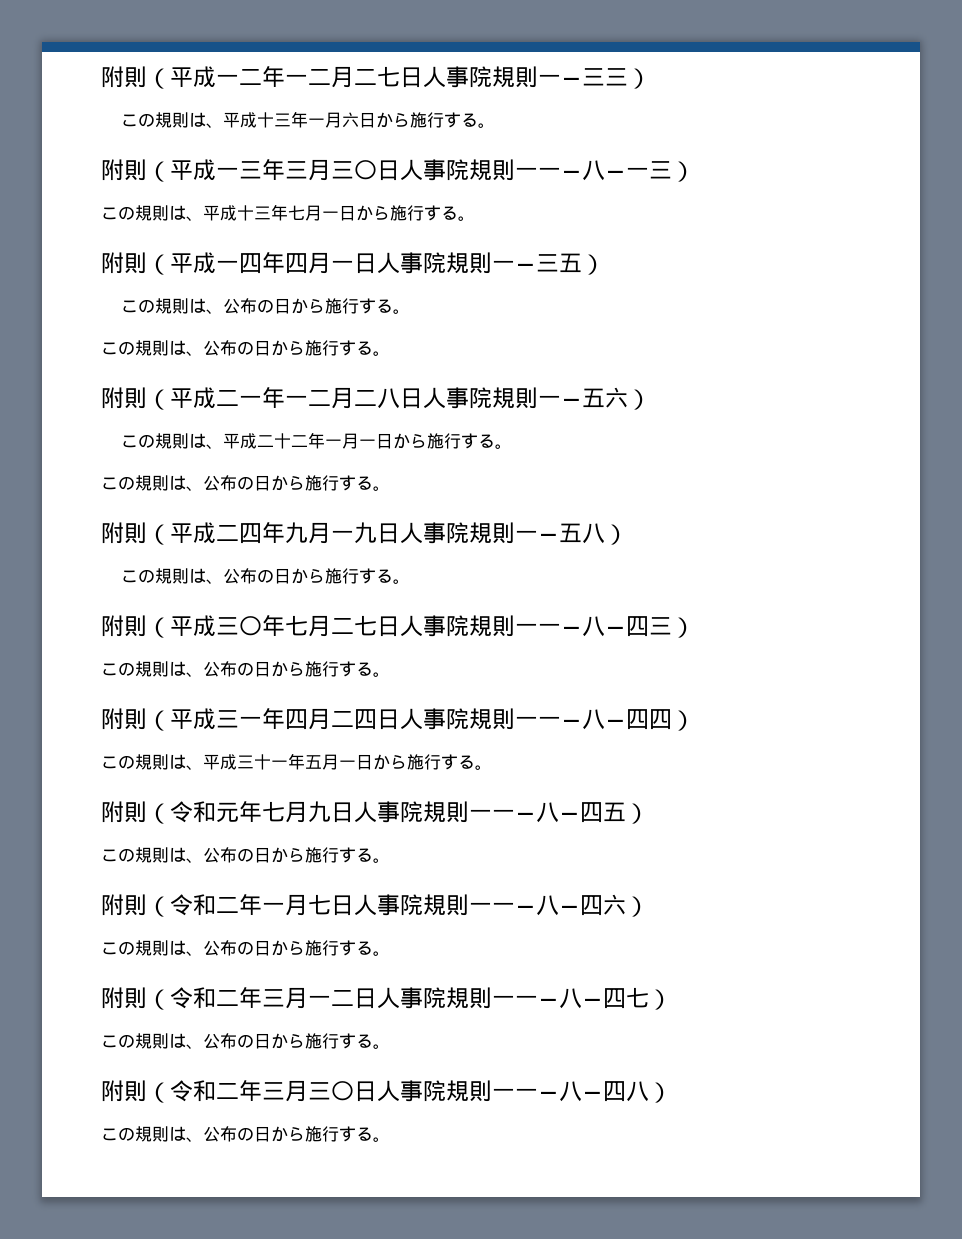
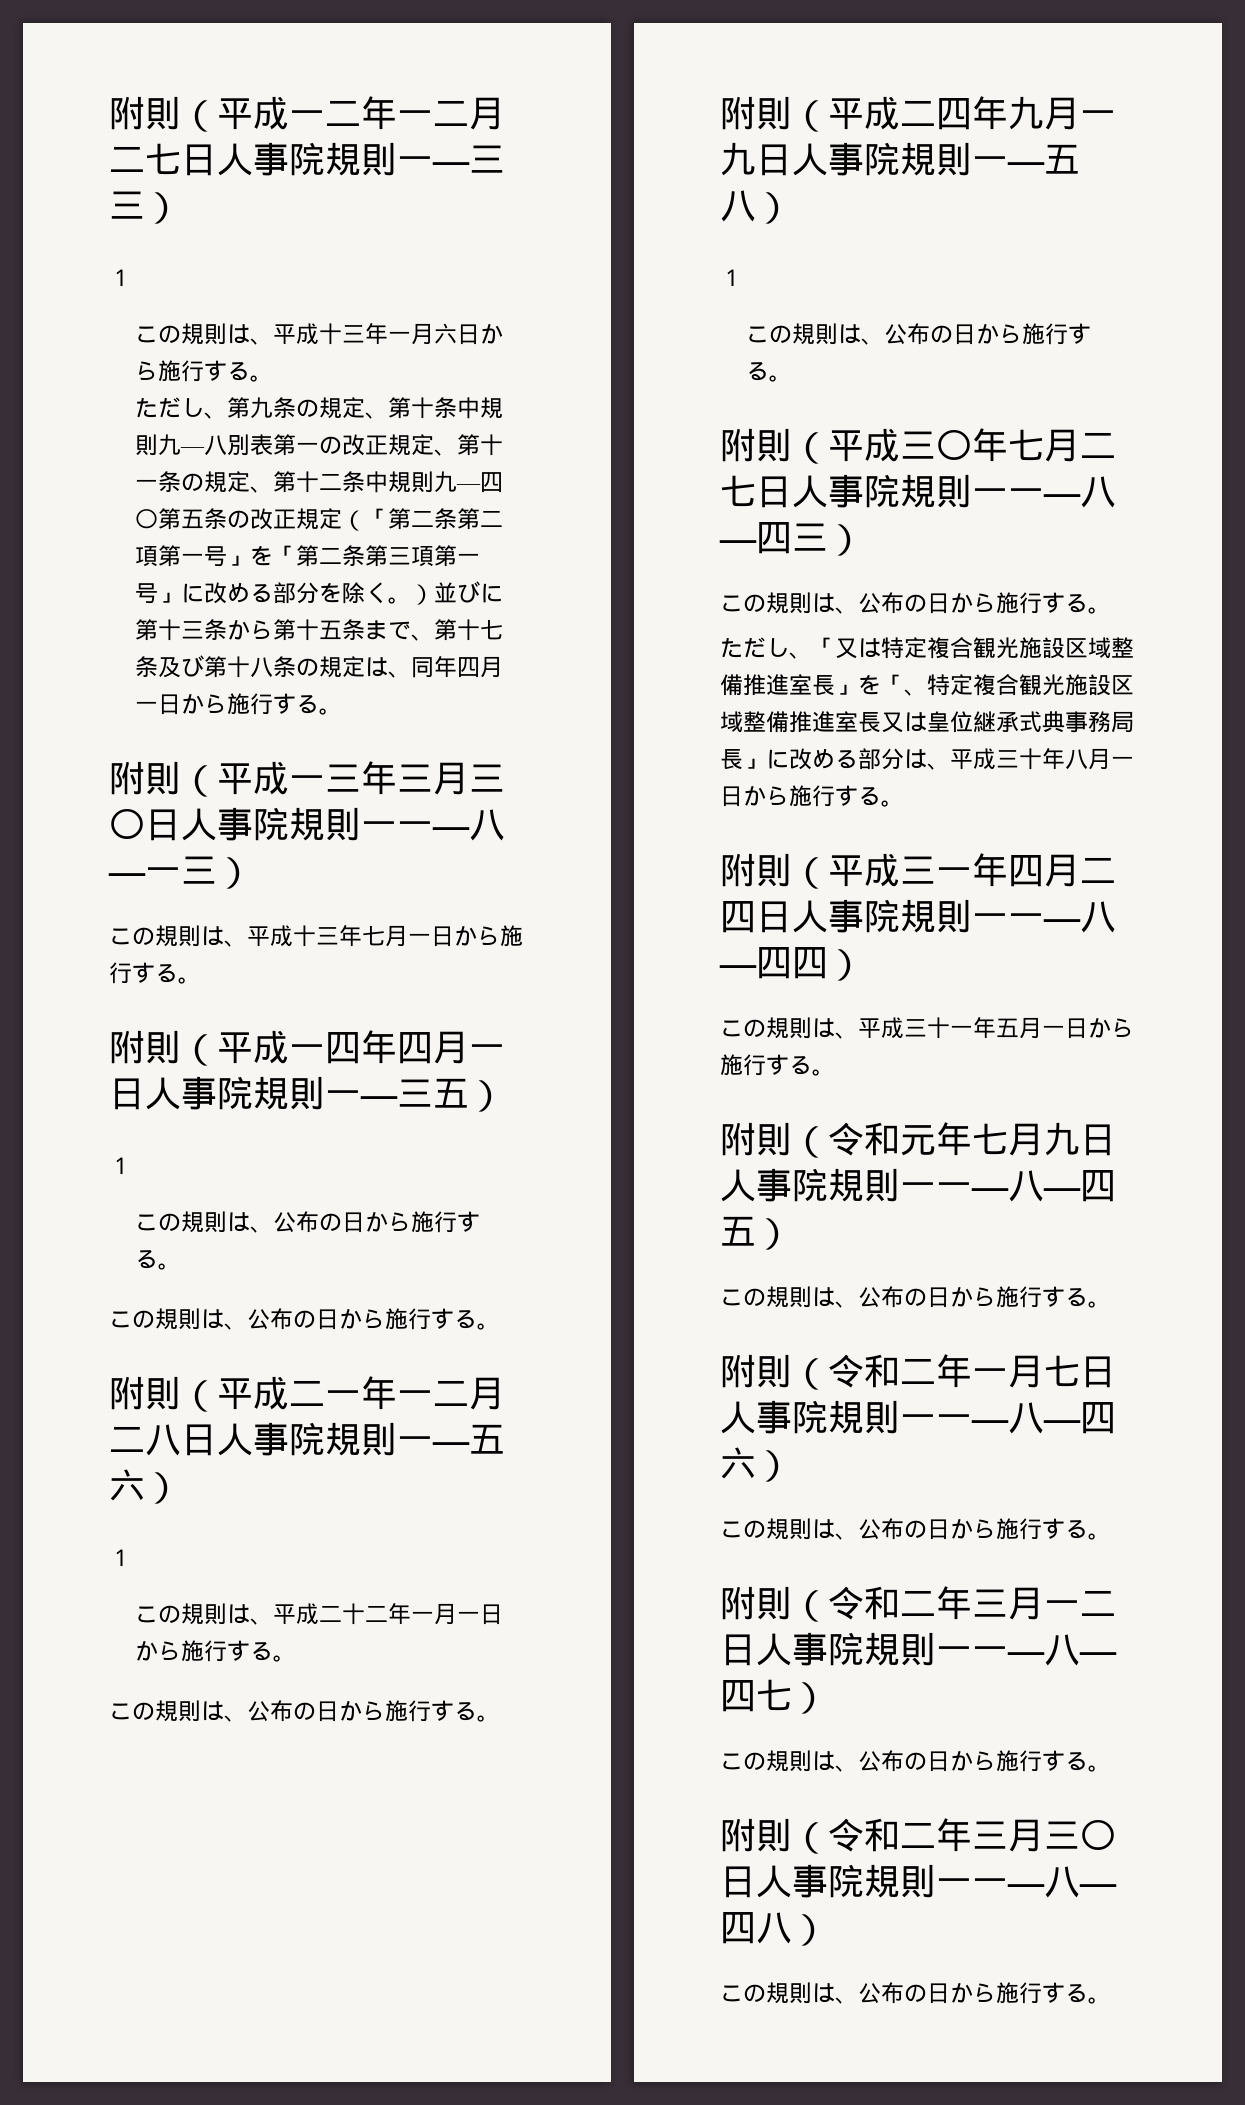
  附則（平成一二年一二月二七日人事院規則一―三三）
+ １
+ ただし、第九条の規定、第十条中規則九―八別表第一の改正規定、第十一条の規定、第十二条中規則九―四〇第五条の改正規定（「第二条第二項第一号」を「第二条第三項第一号」に改める部分を除く。）並びに第十三条から第十五条まで、第十七条及び第十八条の規定は、同年四月一日から施行する。
  附則（平成一四年四月一日人事院規則一―三五）
+ １
  附則（平成二一年一二月二八日人事院規則一―五六）
+ １
  附則（平成二四年九月一九日人事院規則一―五八）
+ １
+ ただし、「又は特定複合観光施設区域整備推進室長」を「、特定複合観光施設区域整備推進室長又は皇位継承式典事務局長」に改める部分は、平成三十年八月一日から施行する。

